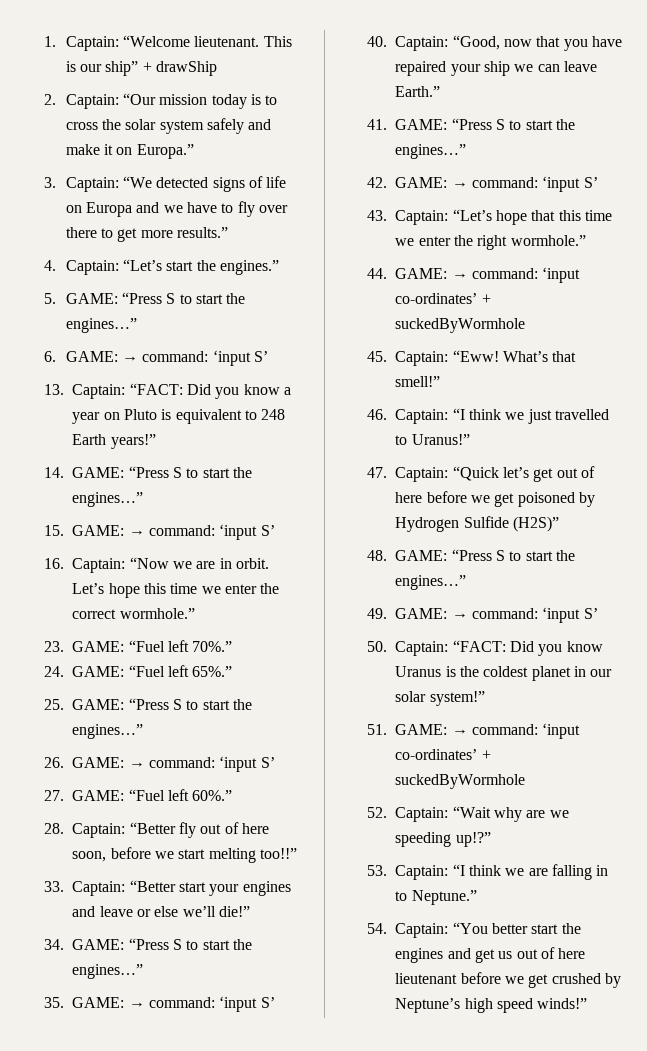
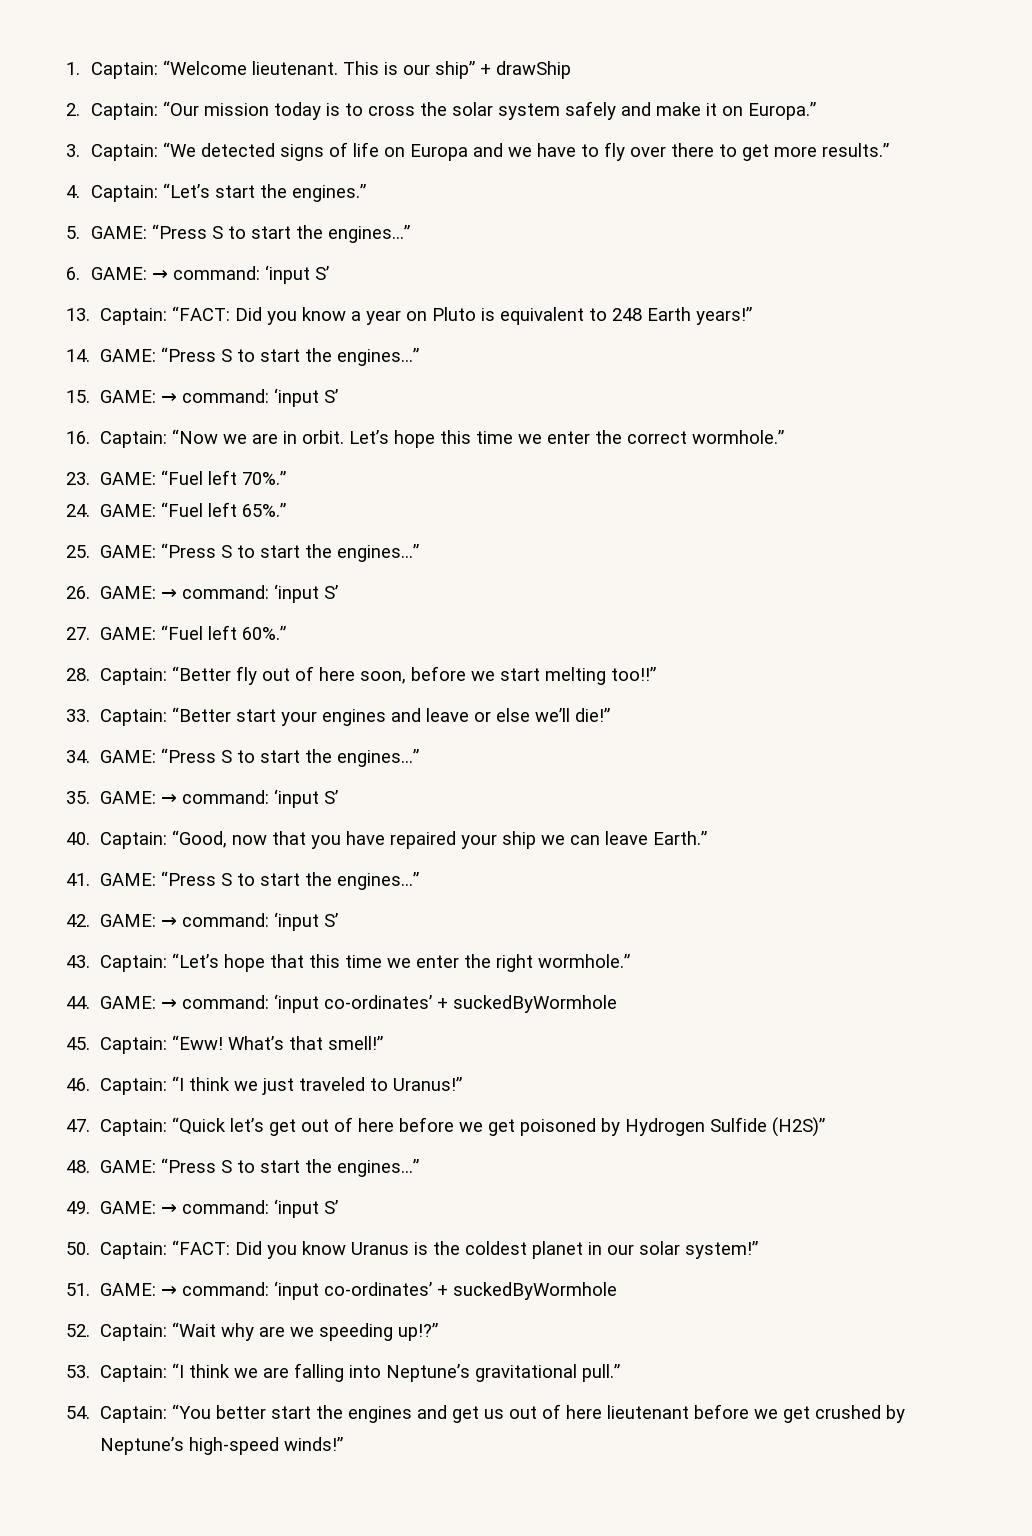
- 46. Captain: “I think we just travelled to Uranus!”
+ 46. Captain: “I think we just traveled to Uranus!”
- 53. Captain: “I think we are falling in to Neptune.”
+ 53. Captain: “I think we are falling into Neptune’s gravitational pull.”
- 54. Captain: “You better start the engines and get us out of here lieutenant before we get crushed by Neptune’s high speed winds!”
+ 54. Captain: “You better start the engines and get us out of here lieutenant before we get crushed by Neptune’s high-speed winds!”

